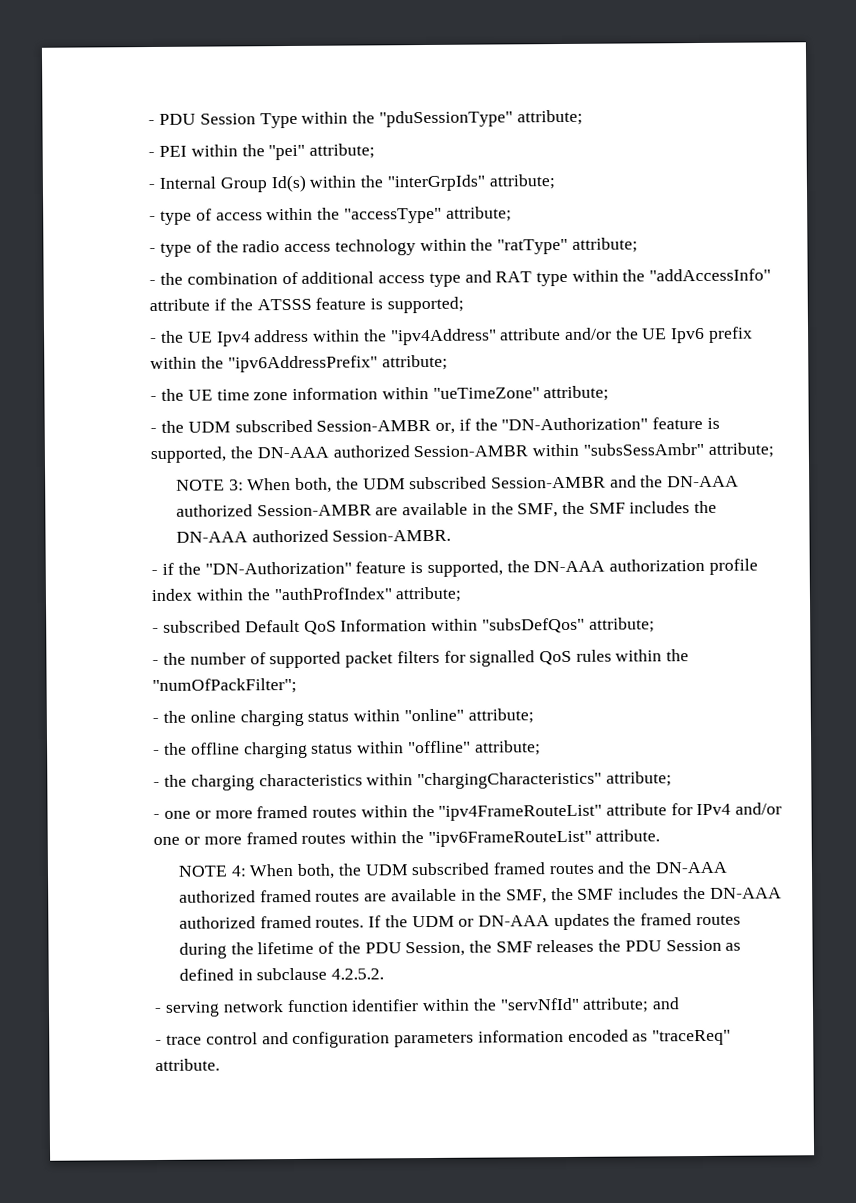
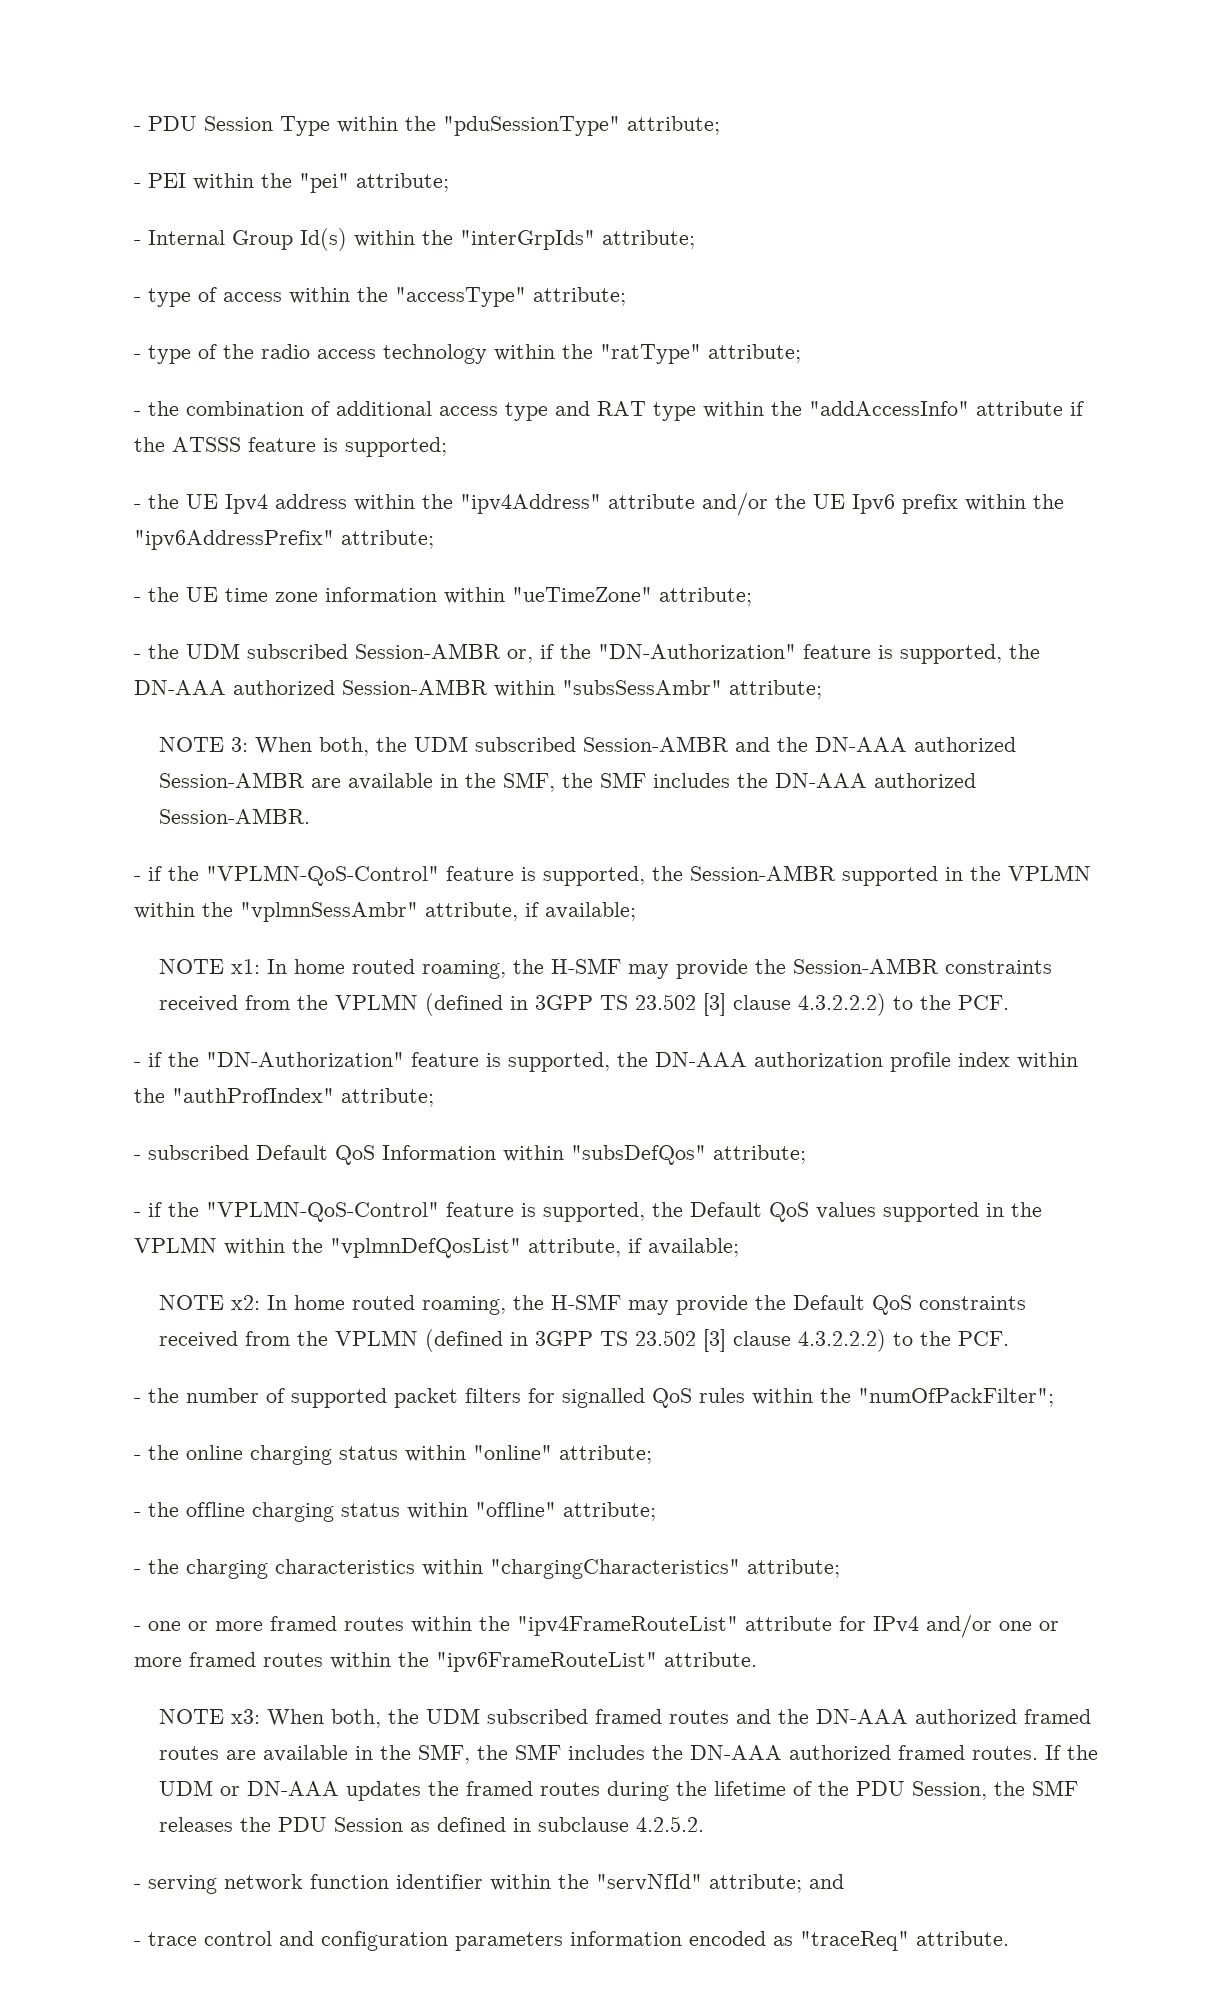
+ - if the "VPLMN-QoS-Control" feature is supported, the Session-AMBR supported in the VPLMN within the "vplmnSessAmbr" attribute, if available;
+ NOTE x1: In home routed roaming, the H-SMF may provide the Session-AMBR constraints received from the VPLMN (defined in 3GPP TS 23.502 [3] clause 4.3.2.2.2) to the PCF.
+ - if the "VPLMN-QoS-Control" feature is supported, the Default QoS values supported in the VPLMN within the "vplmnDefQosList" attribute, if available;
+ NOTE x2: In home routed roaming, the H-SMF may provide the Default QoS constraints received from the VPLMN (defined in 3GPP TS 23.502 [3] clause 4.3.2.2.2) to the PCF.
- NOTE 4: When both, the UDM subscribed framed routes and the DN-AAA authorized framed routes are available in the SMF, the SMF includes the DN-AAA authorized framed routes.
+ NOTE x3: When both, the UDM subscribed framed routes and the DN-AAA authorized framed routes are available in the SMF, the SMF includes the DN-AAA authorized framed routes.

